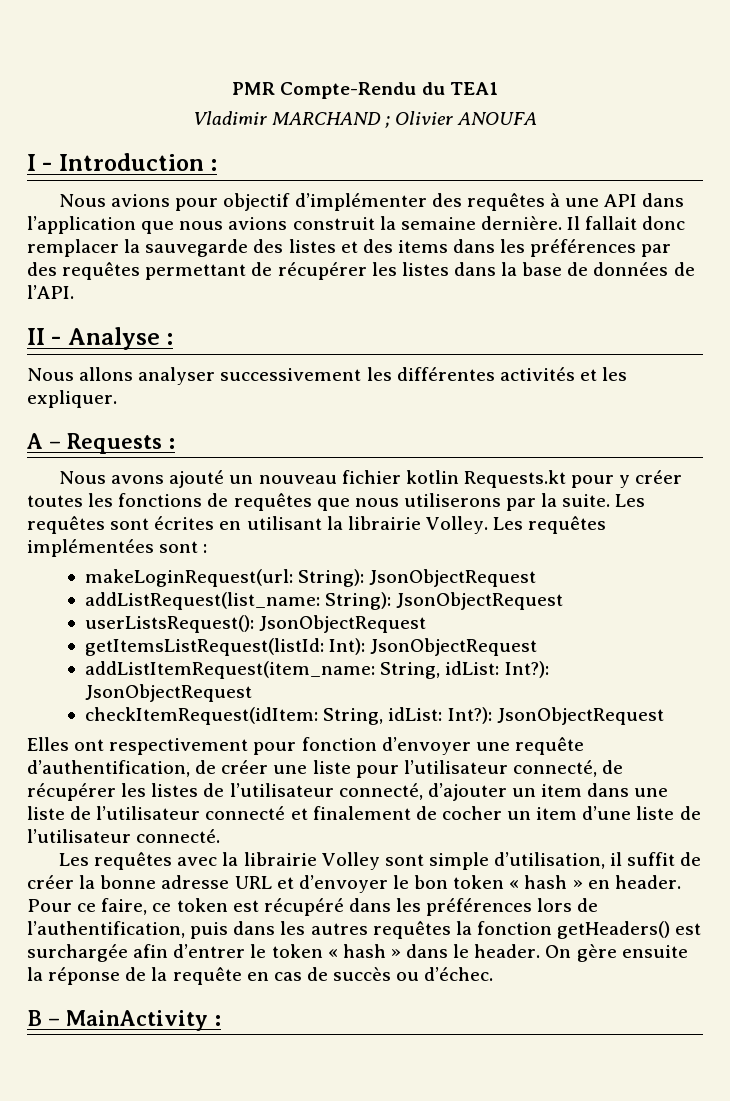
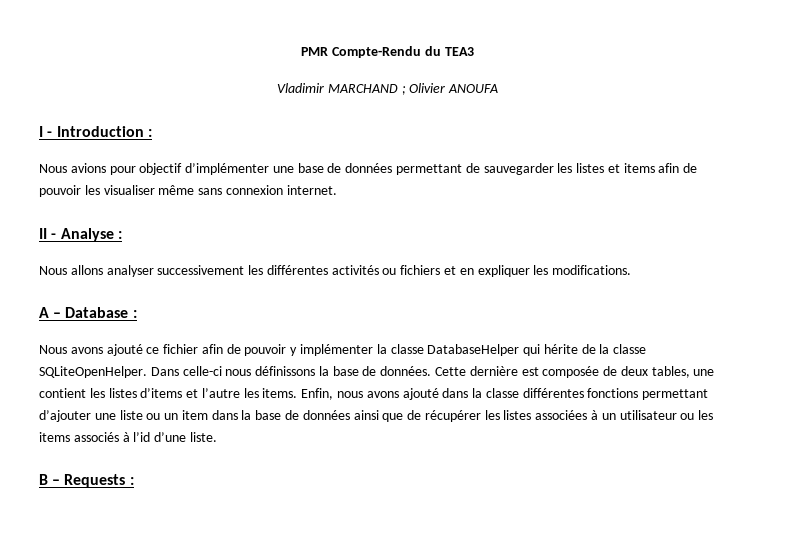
- PMR Compte-Rendu du TEA1
+ PMR Compte-Rendu du TEA3
- Nous avions pour objectif d’implémenter des requêtes à une API dans l’application que nous avions construit la semaine dernière. Il fallait donc remplacer la sauvegarde des listes et des items dans les préférences par des requêtes permettant de récupérer les listes dans la base de données de l’API.
+ Nous avions pour objectif d’implémenter une base de données permettant de sauvegarder les listes et items afin de pouvoir les visualiser même sans connexion internet.
- Nous allons analyser successivement les différentes activités et les expliquer.
+ Nous allons analyser successivement les différentes activités ou fichiers et en expliquer les modifications.
- A – Requests :
+ A – Database :
- Nous avons ajouté un nouveau fichier kotlin Requests.kt pour y créer toutes les fonctions de requêtes que nous utiliserons par la suite. Les requêtes sont écrites en utilisant la librairie Volley. Les requêtes implémentées sont :
- makeLoginRequest(url: String): JsonObjectRequest
- addListRequest(list_name: String): JsonObjectRequest
- userListsRequest(): JsonObjectRequest
- getItemsListRequest(listId: Int): JsonObjectRequest
- addListItemRequest(item_name: String, idList: Int?): JsonObjectRequest
- checkItemRequest(idItem: String, idList: Int?): JsonObjectRequest
- Elles ont respectivement pour fonction d’envoyer une requête d’authentification, de créer une liste pour l’utilisateur connecté, de récupérer les listes de l’utilisateur connecté, d’ajouter un item dans une liste de l’utilisateur connecté et finalement de cocher un item d’une liste de l’utilisateur connecté.
- Les requêtes avec la librairie Volley sont simple d’utilisation, il suffit de créer la bonne adresse URL et d’envoyer le bon token « hash » en header. Pour ce faire, ce token est récupéré dans les préférences lors de l’authentification, puis dans les autres requêtes la fonction getHeaders() est surchargée afin d’entrer le token « hash » dans le header. On gère ensuite la réponse de la requête en cas de succès ou d’échec.
+ Nous avons ajouté ce fichier afin de pouvoir y implémenter la classe DatabaseHelper qui hérite de la classe SQLiteOpenHelper. Dans celle-ci nous définissons la base de données. Cette dernière est composée de deux tables, une contient les listes d’items et l’autre les items. Enfin, nous avons ajouté dans la classe différentes fonctions permettant d’ajouter une liste ou un item dans la base de données ainsi que de récupérer les listes associées à un utilisateur ou les items associés à l’id d’une liste.
- B – MainActivity :
+ B – Requests :

